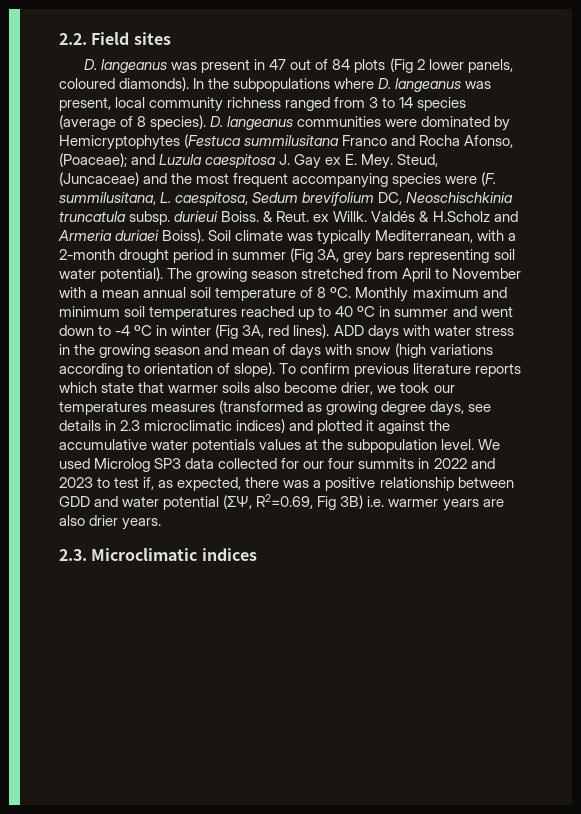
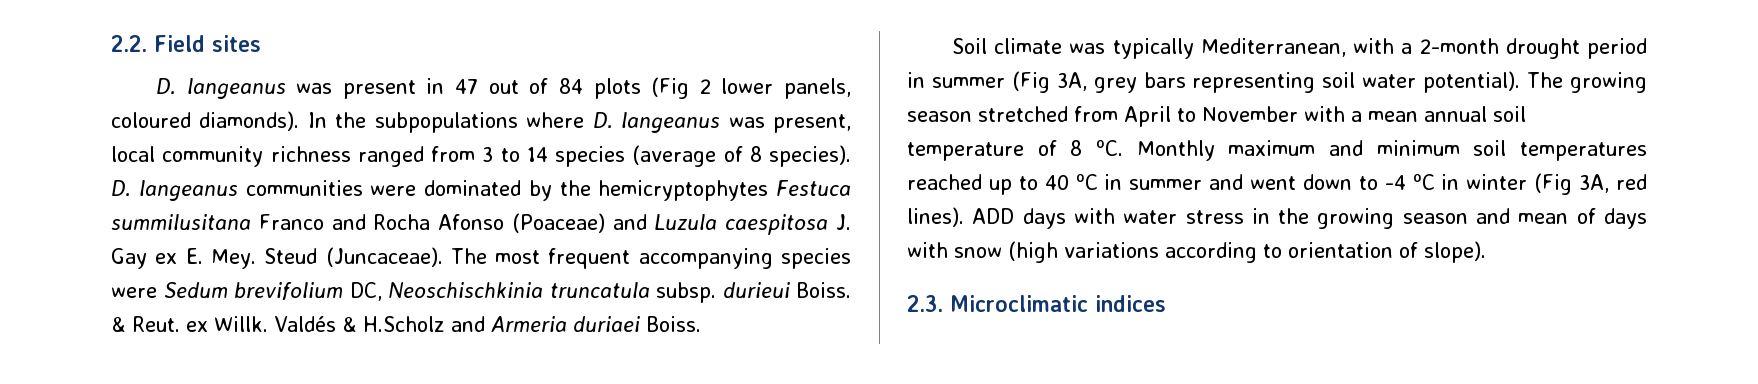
- D. langeanus communities were dominated by Hemicryptophytes (Festuca summilusitana Franco and Rocha Afonso, (Poaceae); and Luzula caespitosa J. Gay ex E. Mey. Steud, (Juncaceae) and the most frequent accompanying species were (F. summilusitana, L. caespitosa, Sedum brevifolium DC, Neoschischkinia truncatula subsp. durieui Boiss.
+ D. langeanus communities were dominated by the hemicryptophytes Festuca summilusitana Franco and Rocha Afonso (Poaceae) and Luzula caespitosa J. Gay ex E. Mey. Steud (Juncaceae). The most frequent accompanying species were Sedum brevifolium DC, Neoschischkinia truncatula subsp. durieui Boiss.
- Valdés & H.Scholz and Armeria duriaei Boiss). Soil climate was typically Mediterranean, with a 2-month drought period in summer (Fig 3A, grey bars representing soil water potential).
+ Valdés & H.Scholz and Armeria duriaei Boiss.
+ Soil climate was typically Mediterranean, with a 2-month drought period in summer (Fig 3A, grey bars representing soil water potential).
- To confirm previous literature reports which state that warmer soils also become drier, we took our temperatures measures (transformed as growing degree days, see details in 2.3 microclimatic indices) and plotted it against the accumulative water potentials values at the subpopulation level. We used Microlog SP3 data collected for our four summits in 2022 and 2023 to test if, as expected, there was a positive relationship between GDD and water potential (ΣΨ, R2=0.69, Fig 3B) i.e. warmer years are also drier years.

